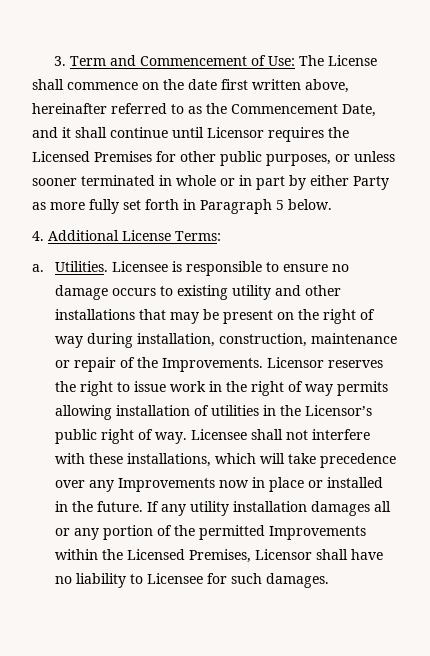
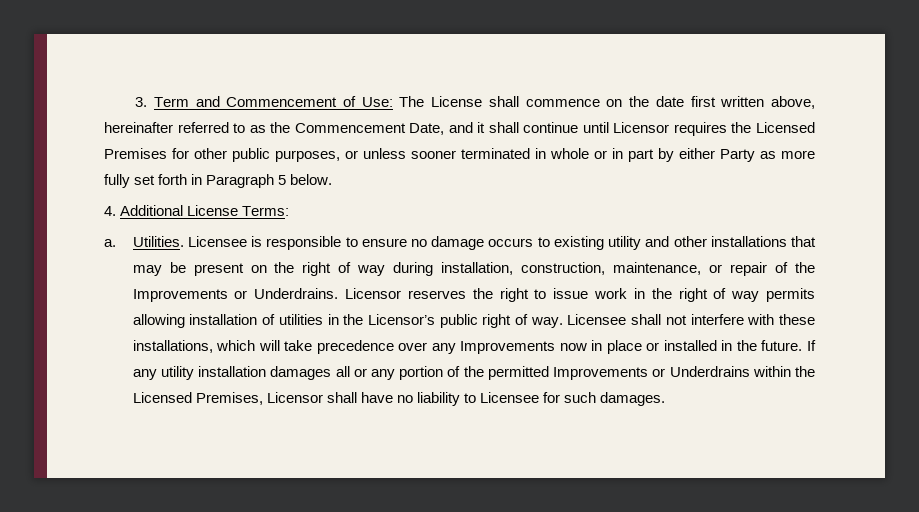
- Licensee is responsible to ensure no damage occurs to existing utility and other installations that may be present on the right of way during installation, construction, maintenance or repair of the Improvements.
+ Licensee is responsible to ensure no damage occurs to existing utility and other installations that may be present on the right of way during installation, construction, maintenance, or repair of the Improvements or Underdrains.
- If any utility installation damages all or any portion of the permitted Improvements within the Licensed Premises, Licensor shall have no liability to Licensee for such damages.
+ If any utility installation damages all or any portion of the permitted Improvements or Underdrains within the Licensed Premises, Licensor shall have no liability to Licensee for such damages.

